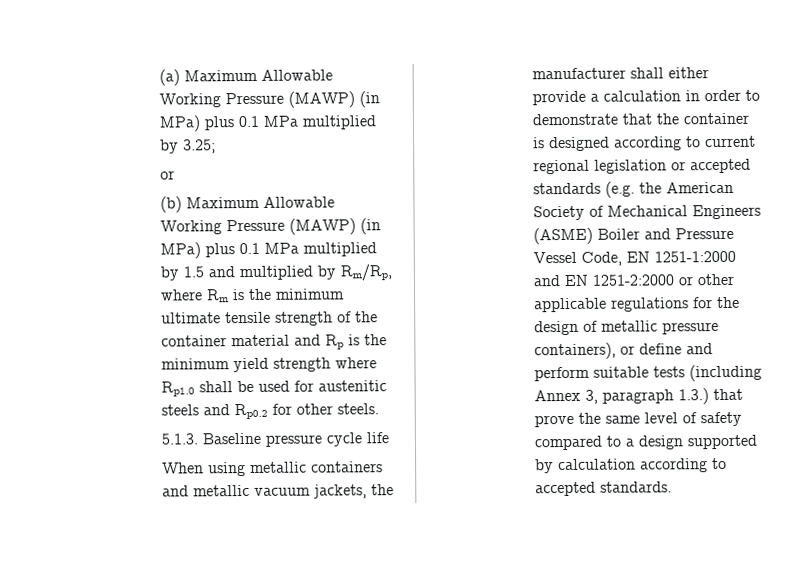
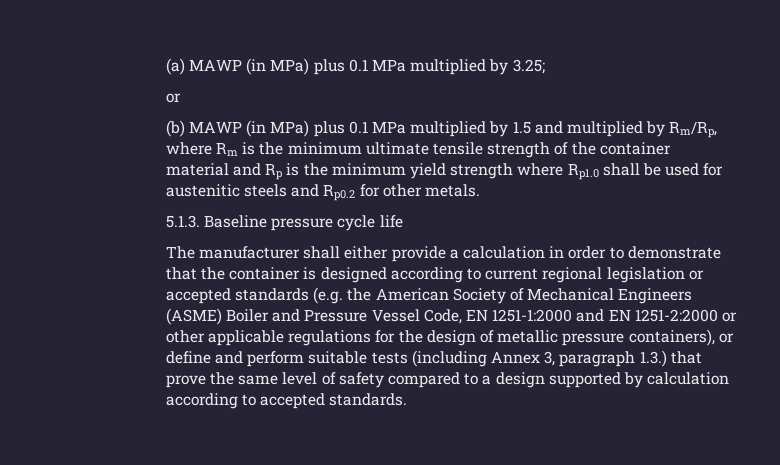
- (a) Maximum Allowable Working Pressure (MAWP) (in MPa) plus 0.1 MPa multiplied by 3.25;
+ (a) MAWP (in MPa) plus 0.1 MPa multiplied by 3.25;
- (b) Maximum Allowable Working Pressure (MAWP) (in MPa) plus 0.1 MPa multiplied by 1.5 and multiplied by Rm/Rp, where Rm is the minimum ultimate tensile strength of the container material and Rp is the minimum yield strength where Rp1.0 shall be used for austenitic steels and Rp0.2 for other steels.
+ (b) MAWP (in MPa) plus 0.1 MPa multiplied by 1.5 and multiplied by Rm/Rp, where Rm is the minimum ultimate tensile strength of the container material and Rp is the minimum yield strength where Rp1.0 shall be used for austenitic steels and Rp0.2 for other metals.
- When using metallic containers and metallic vacuum jackets, the manufacturer shall either provide a calculation in order to demonstrate that the container is designed according to current regional legislation or accepted standards (e.g. the American Society of Mechanical Engineers (ASME) Boiler and Pressure Vessel Code, EN 1251-1:2000 and EN 1251-2:2000 or other applicable regulations for the design of metallic pressure containers), or define and perform suitable tests (including Annex 3, paragraph 1.3.) that prove the same level of safety compared to a design supported by calculation according to accepted standards.
+ The manufacturer shall either provide a calculation in order to demonstrate that the container is designed according to current regional legislation or accepted standards (e.g. the American Society of Mechanical Engineers (ASME) Boiler and Pressure Vessel Code, EN 1251-1:2000 and EN 1251-2:2000 or other applicable regulations for the design of metallic pressure containers), or define and perform suitable tests (including Annex 3, paragraph 1.3.) that prove the same level of safety compared to a design supported by calculation according to accepted standards.

